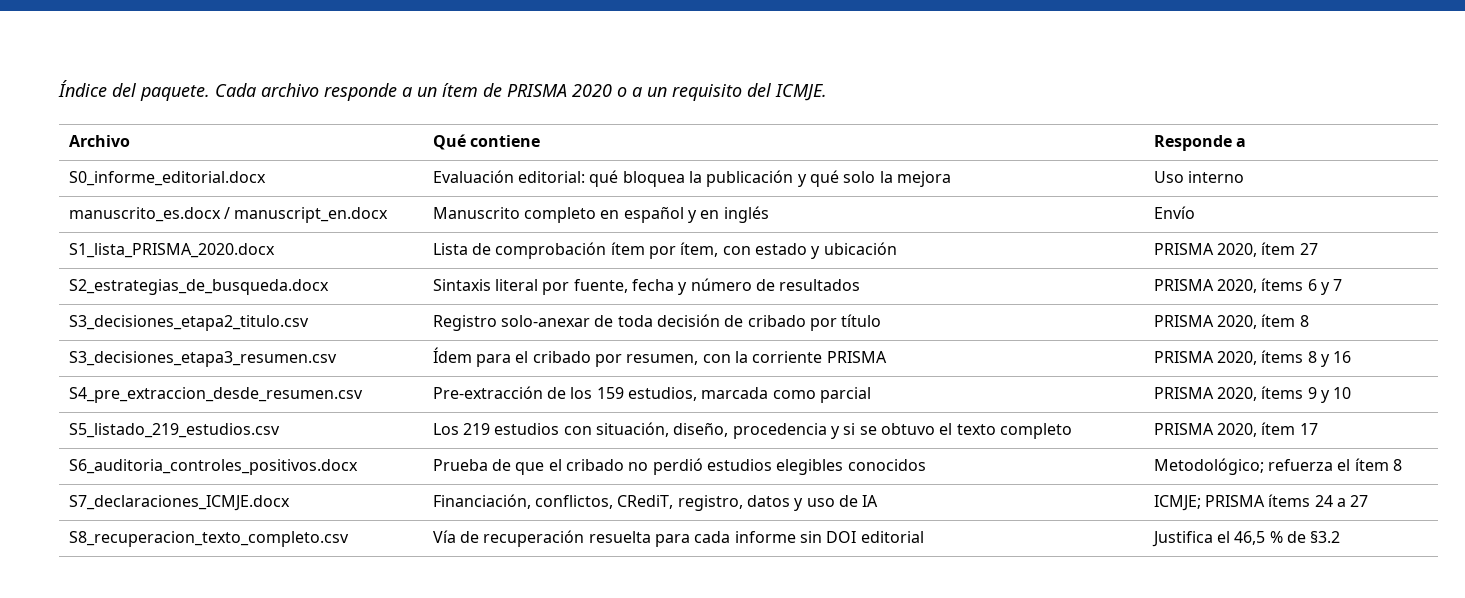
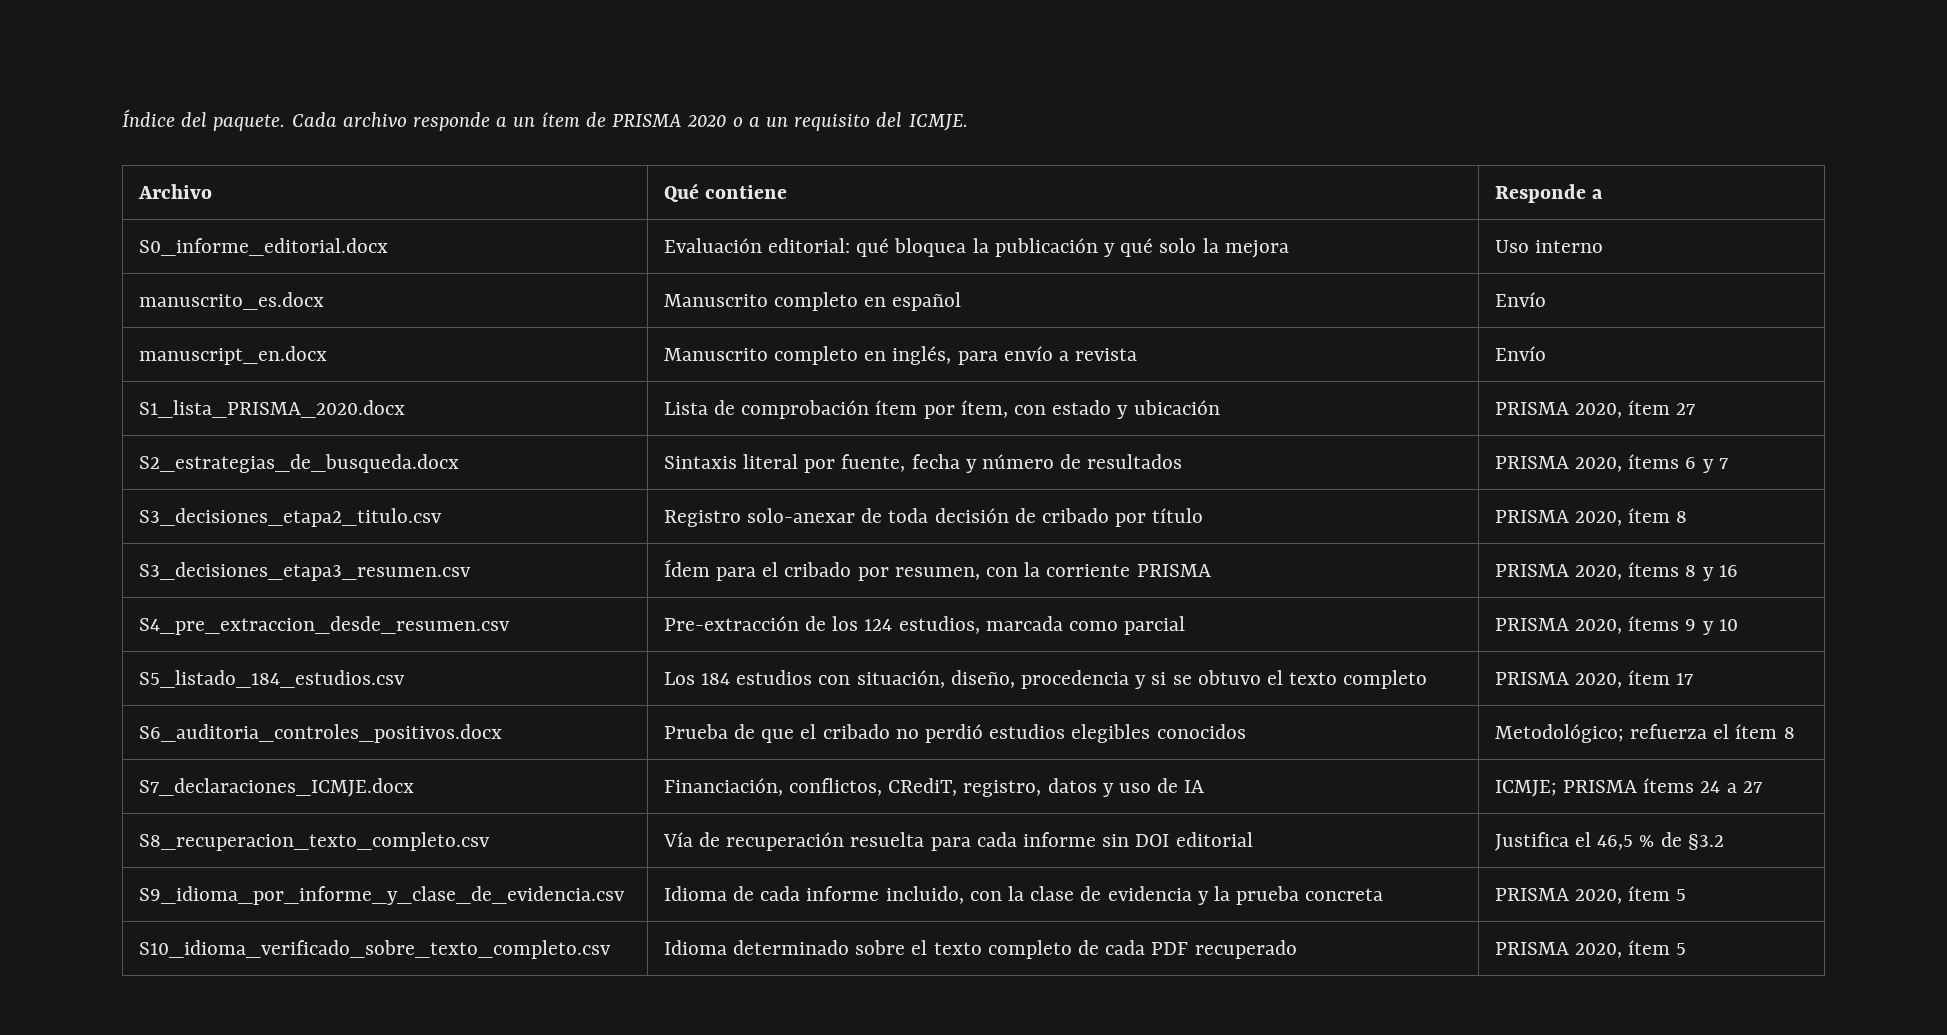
- manuscrito_es.docx / manuscript_en.docx | Manuscrito completo en español y en inglés | Envío
+ manuscrito_es.docx | Manuscrito completo en español | Envío
+ manuscript_en.docx | Manuscrito completo en inglés, para envío a revista | Envío
- S4_pre_extraccion_desde_resumen.csv | Pre-extracción de los 159 estudios, marcada como parcial | PRISMA 2020, ítems 9 y 10
+ S4_pre_extraccion_desde_resumen.csv | Pre-extracción de los 124 estudios, marcada como parcial | PRISMA 2020, ítems 9 y 10
- S5_listado_219_estudios.csv | Los 219 estudios con situación, diseño, procedencia y si se obtuvo el texto completo | PRISMA 2020, ítem 17
+ S5_listado_184_estudios.csv | Los 184 estudios con situación, diseño, procedencia y si se obtuvo el texto completo | PRISMA 2020, ítem 17
+ S9_idioma_por_informe_y_clase_de_evidencia.csv | Idioma de cada informe incluido, con la clase de evidencia y la prueba concreta | PRISMA 2020, ítem 5
+ S10_idioma_verificado_sobre_texto_completo.csv | Idioma determinado sobre el texto completo de cada PDF recuperado | PRISMA 2020, ítem 5

